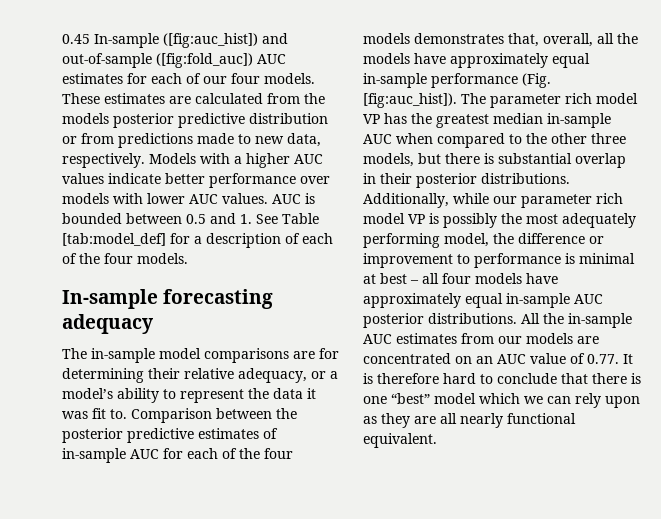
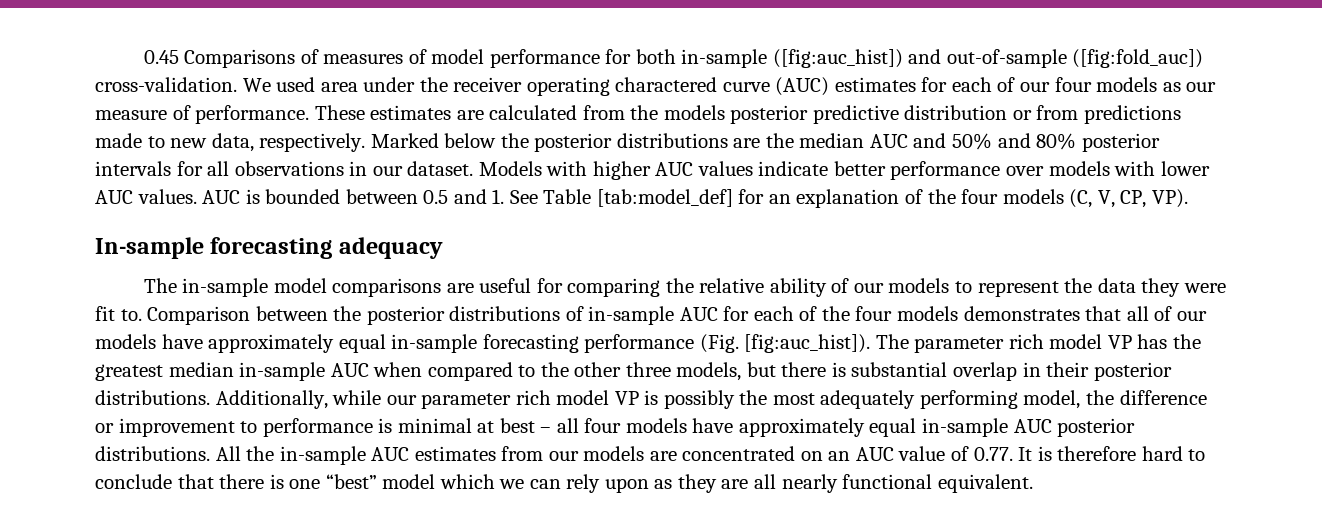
- 0.45 In-sample ([fig:auc_hist]) and out-of-sample ([fig:fold_auc]) AUC estimates for each of our four models.
+ 0.45 Comparisons of measures of model performance for both in-sample ([fig:auc_hist]) and out-of-sample ([fig:fold_auc]) cross-validation. We used area under the receiver operating charactered curve (AUC) estimates for each of our four models as our measure of performance.
+ Marked below the posterior distributions are the median AUC and 50% and 80% posterior intervals for all observations in our dataset.
- Models with a higher AUC values indicate better performance over models with lower AUC values.
+ Models with higher AUC values indicate better performance over models with lower AUC values.
- AUC is bounded between 0.5 and 1. See Table [tab:model_def] for a description of each of the four models.
+ AUC is bounded between 0.5 and 1. See Table [tab:model_def] for an explanation of the four models (C, V, CP, VP).
- The in-sample model comparisons are for determining their relative adequacy, or a model’s ability to represent the data it was fit to.
+ The in-sample model comparisons are useful for comparing the relative ability of our models to represent the data they were fit to.
- Comparison between the posterior predictive estimates of in-sample AUC for each of the four models demonstrates that, overall, all the models have approximately equal in-sample performance (Fig. [fig:auc_hist]).
+ Comparison between the posterior distributions of in-sample AUC for each of the four models demonstrates that all of our models have approximately equal in-sample forecasting performance (Fig. [fig:auc_hist]).

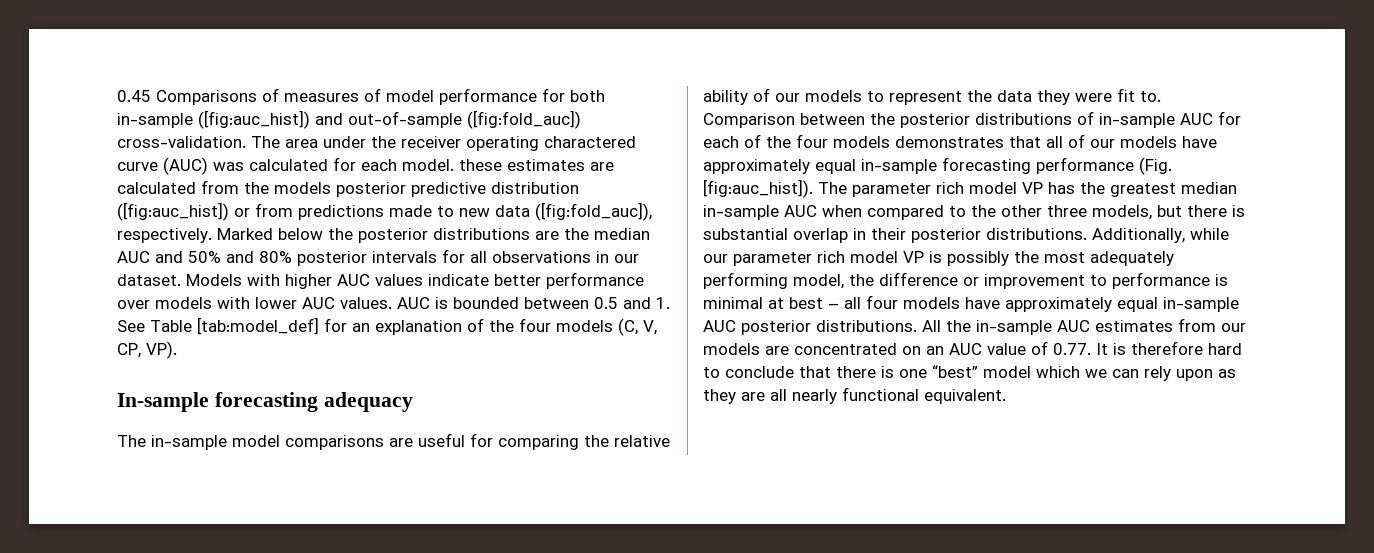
- We used area under the receiver operating charactered curve (AUC) estimates for each of our four models as our measure of performance. These estimates are calculated from the models posterior predictive distribution or from predictions made to new data, respectively.
+ The area under the receiver operating charactered curve (AUC) was calculated for each model. these estimates are calculated from the models posterior predictive distribution ([fig:auc_hist]) or from predictions made to new data ([fig:fold_auc]), respectively.

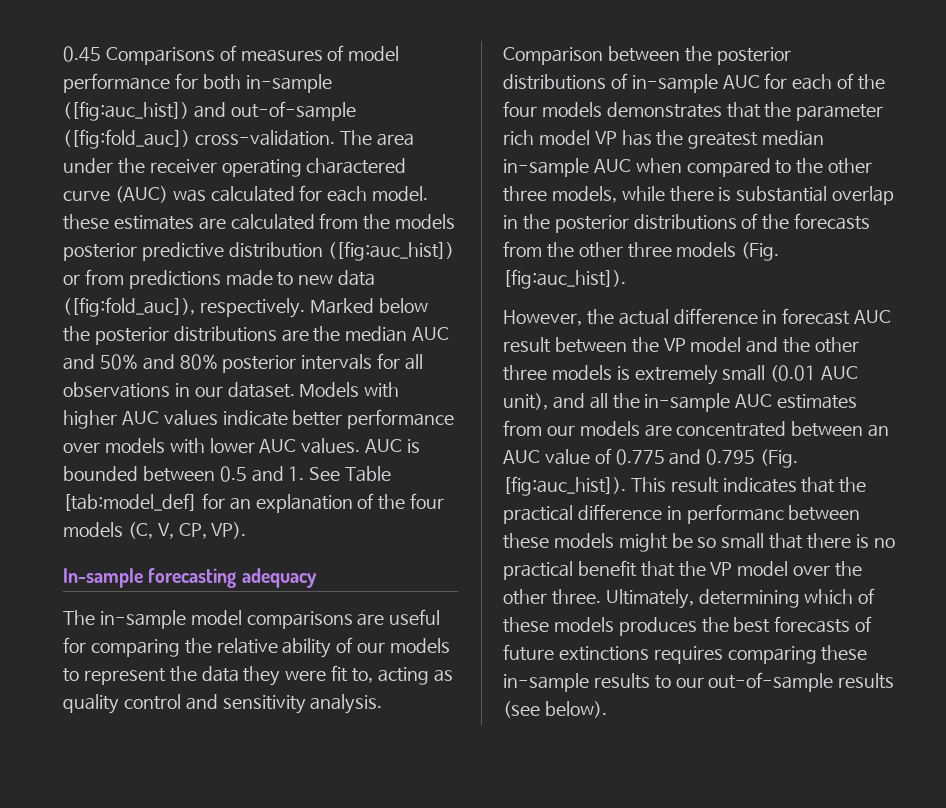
- The in-sample model comparisons are useful for comparing the relative ability of our models to represent the data they were fit to.
+ The in-sample model comparisons are useful for comparing the relative ability of our models to represent the data they were fit to, acting as quality control and sensitivity analysis.
- Comparison between the posterior distributions of in-sample AUC for each of the four models demonstrates that all of our models have approximately equal in-sample forecasting performance (Fig. [fig:auc_hist]). The parameter rich model VP has the greatest median in-sample AUC when compared to the other three models, but there is substantial overlap in their posterior distributions. Additionally, while our parameter rich model VP is possibly the most adequately performing model, the difference or improvement to performance is minimal at best – all four models have approximately equal in-sample AUC posterior distributions. All the in-sample AUC estimates from our models are concentrated on an AUC value of 0.77. It is therefore hard to conclude that there is one “best” model which we can rely upon as they are all nearly functional equivalent.
+ Comparison between the posterior distributions of in-sample AUC for each of the four models demonstrates that the parameter rich model VP has the greatest median in-sample AUC when compared to the other three models, while there is substantial overlap in the posterior distributions of the forecasts from the other three models (Fig. [fig:auc_hist]).
+ However, the actual difference in forecast AUC result between the VP model and the other three models is extremely small (0.01 AUC unit), and all the in-sample AUC estimates from our models are concentrated between an AUC value of 0.775 and 0.795 (Fig. [fig:auc_hist]). This result indicates that the practical difference in performanc between these models might be so small that there is no practical benefit that the VP model over the other three. Ultimately, determining which of these models produces the best forecasts of future extinctions requires comparing these in-sample results to our out-of-sample results (see below).

